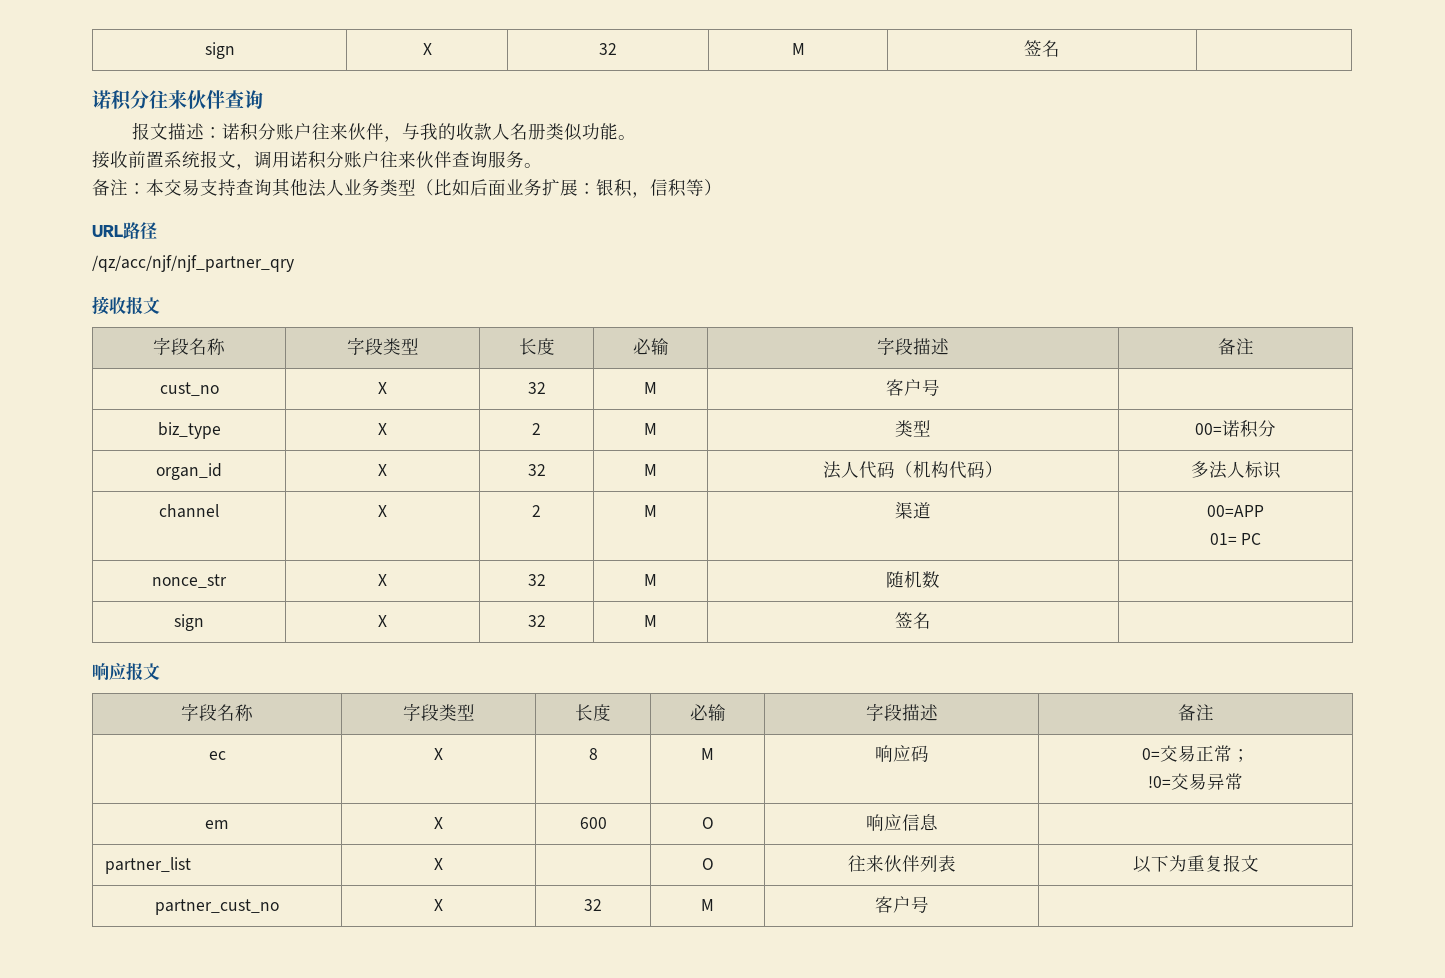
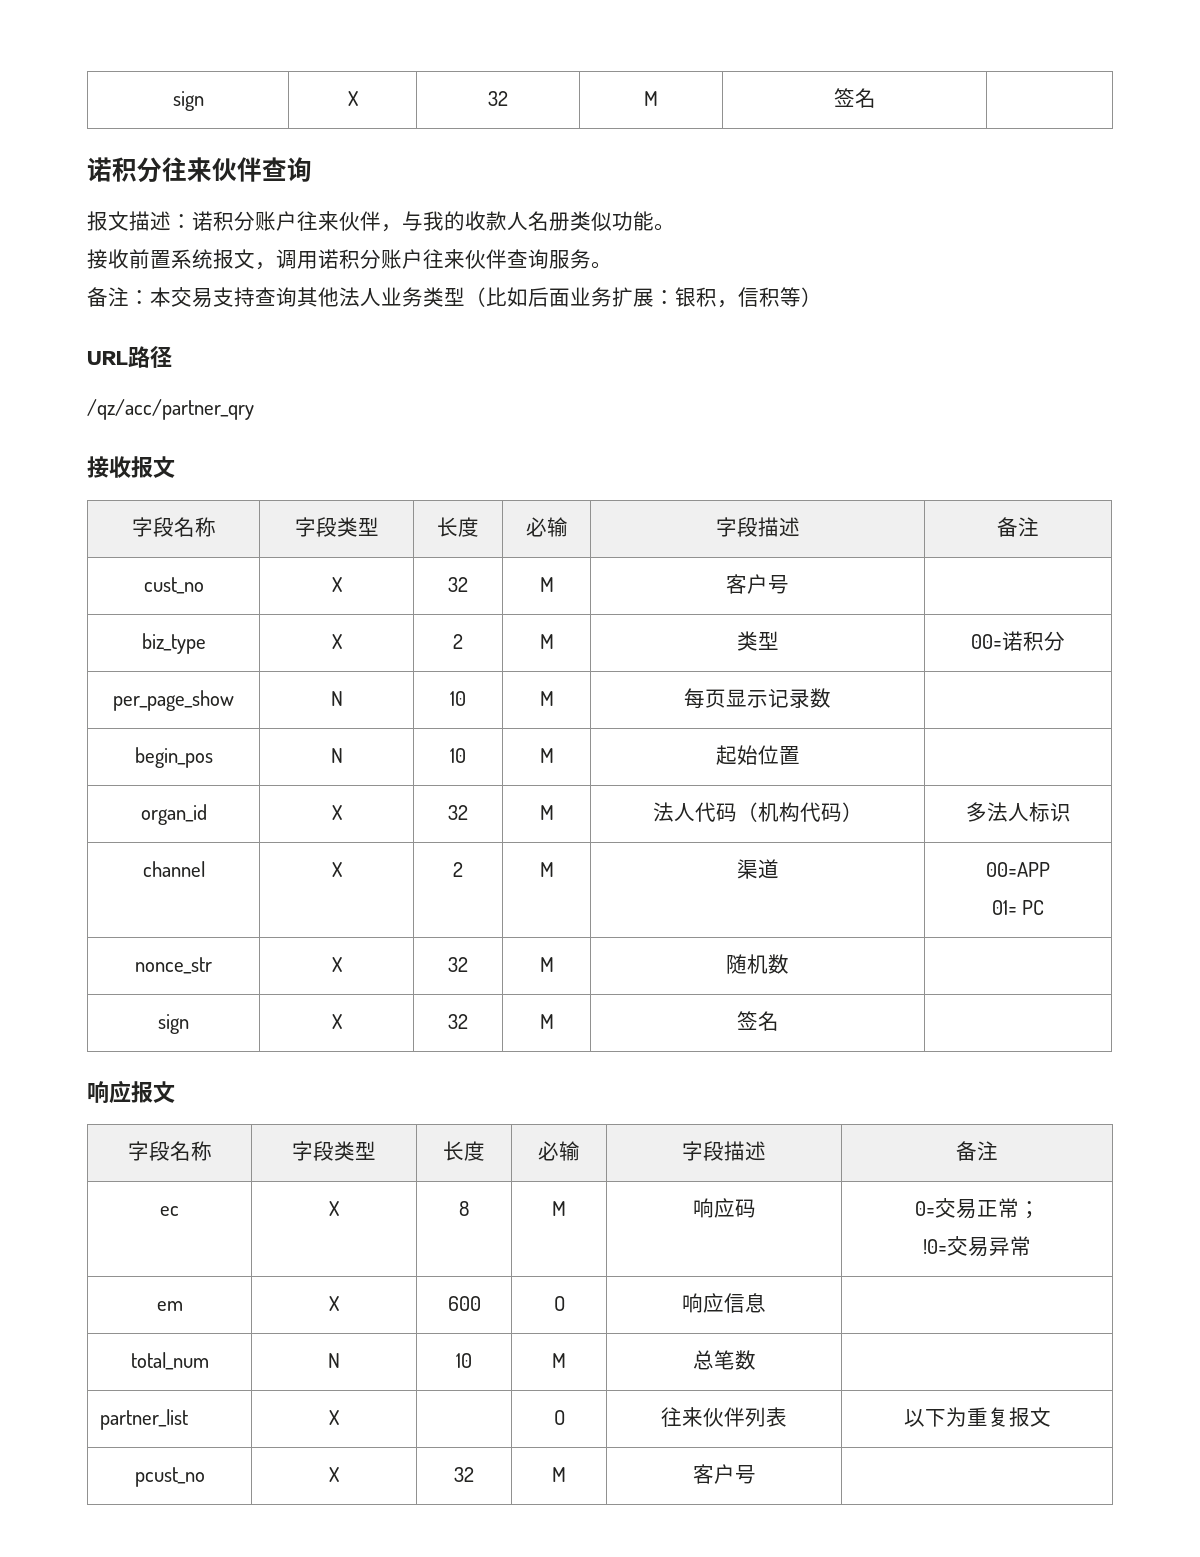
- /qz/acc/njf/njf_partner_qry
+ /qz/acc/partner_qry
+ per_page_show | N | 10 | M | 每页显示记录数 |
+ begin_pos | N | 10 | M | 起始位置 |
+ total_num | N | 10 | M | 总笔数 |
- partner_cust_no | X | 32 | M | 客户号 |
+ pcust_no | X | 32 | M | 客户号 |

